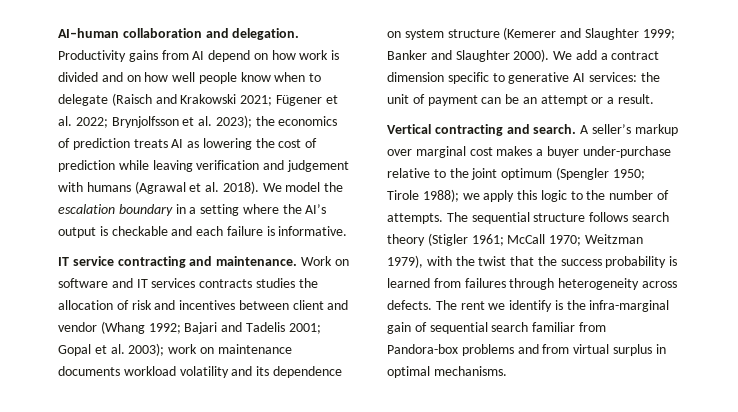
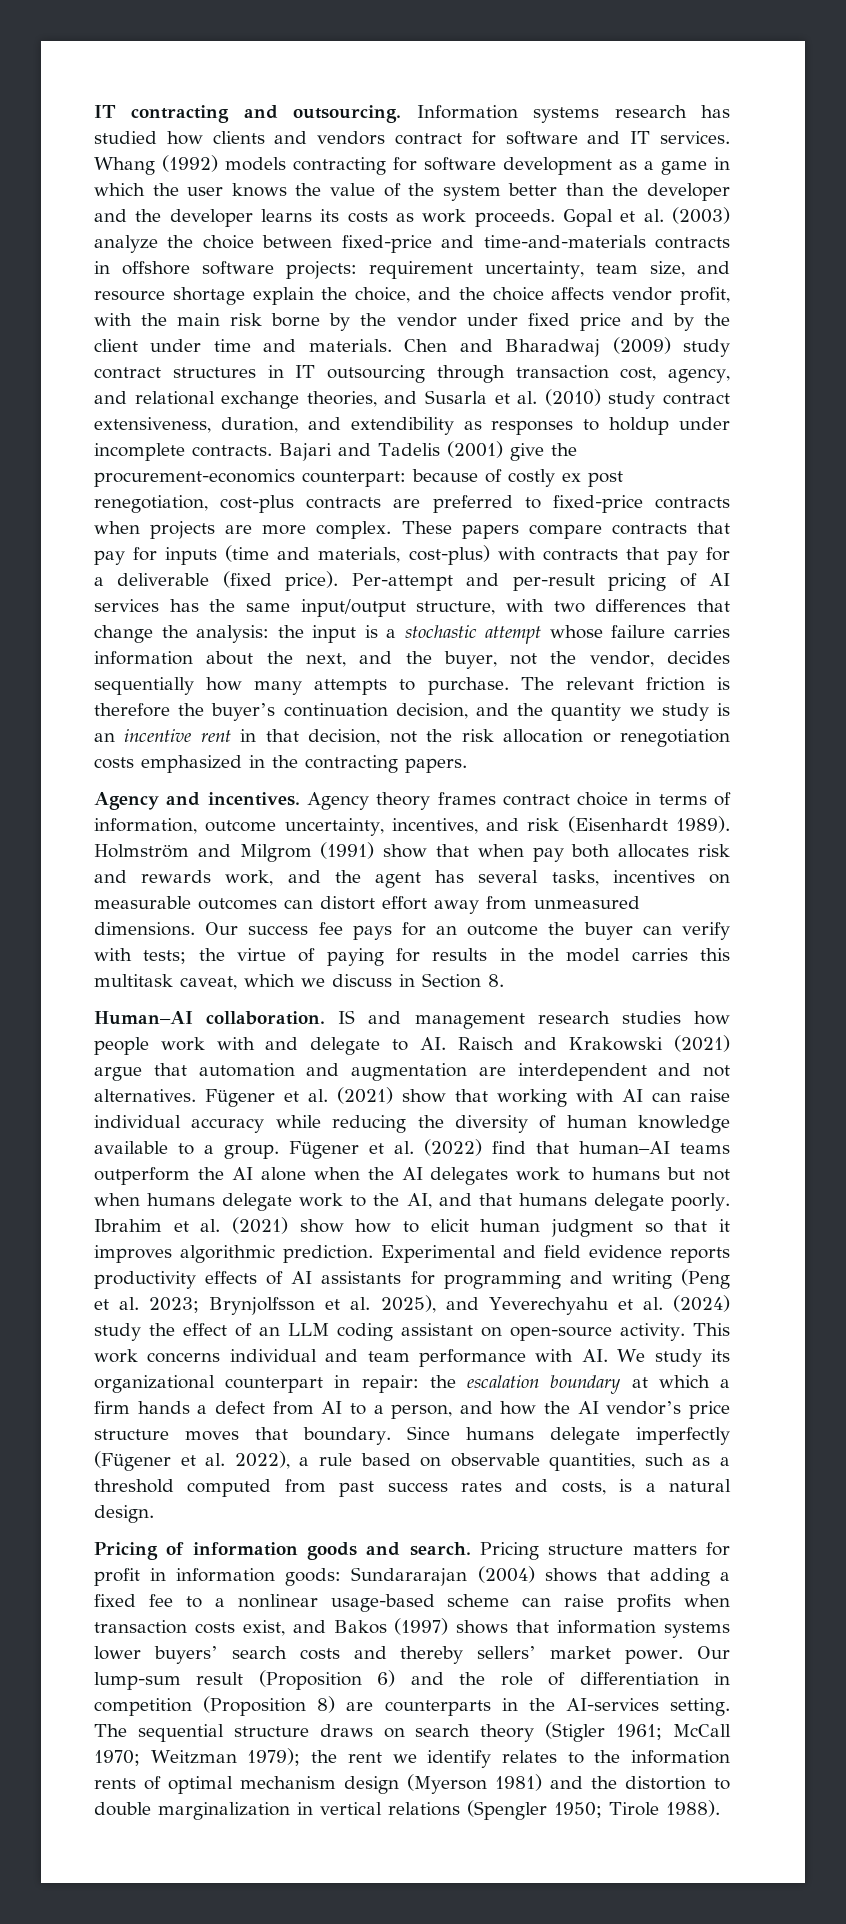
- AI–human collaboration and delegation. Productivity gains from AI depend on how work is divided and on how well people know when to delegate (Raisch and Krakowski 2021; Fügener et al. 2022; Brynjolfsson et al. 2023); the economics of prediction treats AI as lowering the cost of prediction while leaving verification and judgement with humans (Agrawal et al. 2018). We model the escalation boundary in a setting where the AI’s output is checkable and each failure is informative.
- IT service contracting and maintenance. Work on software and IT services contracts studies the allocation of risk and incentives between client and vendor (Whang 1992; Bajari and Tadelis 2001; Gopal et al. 2003); work on maintenance documents workload volatility and its dependence on system structure (Kemerer and Slaughter 1999; Banker and Slaughter 2000). We add a contract dimension specific to generative AI services: the unit of payment can be an attempt or a result.
- Vertical contracting and search. A seller’s markup over marginal cost makes a buyer under-purchase relative to the joint optimum (Spengler 1950; Tirole 1988); we apply this logic to the number of attempts.
+ IT contracting and outsourcing. Information systems research has studied how clients and vendors contract for software and IT services. Whang (1992) models contracting for software development as a game in which the user knows the value of the system better than the developer and the developer learns its costs as work proceeds. Gopal et al. (2003) analyze the choice between fixed-price and time-and-materials contracts in offshore software projects: requirement uncertainty, team size, and resource shortage explain the choice, and the choice affects vendor profit, with the main risk borne by the vendor under fixed price and by the client under time and materials. Chen and Bharadwaj (2009) study contract structures in IT outsourcing through transaction cost, agency, and relational exchange theories, and Susarla et al. (2010) study contract extensiveness, duration, and extendibility as responses to holdup under incomplete contracts. Bajari and Tadelis (2001) give the procurement-economics counterpart: because of costly ex post renegotiation, cost-plus contracts are preferred to fixed-price contracts when projects are more complex. These papers compare contracts that pay for inputs (time and materials, cost-plus) with contracts that pay for a deliverable (fixed price). Per-attempt and per-result pricing of AI services has the same input/output structure, with two differences that change the analysis: the input is a stochastic attempt whose failure carries information about the next, and the buyer, not the vendor, decides sequentially how many attempts to purchase. The relevant friction is therefore the buyer’s continuation decision, and the quantity we study is an incentive rent in that decision, not the risk allocation or renegotiation costs emphasized in the contracting papers.
+ Agency and incentives. Agency theory frames contract choice in terms of information, outcome uncertainty, incentives, and risk (Eisenhardt 1989). Holmström and Milgrom (1991) show that when pay both allocates risk and rewards work, and the agent has several tasks, incentives on measurable outcomes can distort effort away from unmeasured dimensions. Our success fee pays for an outcome the buyer can verify with tests; the virtue of paying for results in the model carries this multitask caveat, which we discuss in Section 8.
+ Human–AI collaboration. IS and management research studies how people work with and delegate to AI. Raisch and Krakowski (2021) argue that automation and augmentation are interdependent and not alternatives. Fügener et al. (2021) show that working with AI can raise individual accuracy while reducing the diversity of human knowledge available to a group. Fügener et al. (2022) find that human–AI teams outperform the AI alone when the AI delegates work to humans but not when humans delegate work to the AI, and that humans delegate poorly. Ibrahim et al. (2021) show how to elicit human judgment so that it improves algorithmic prediction. Experimental and field evidence reports productivity effects of AI assistants for programming and writing (Peng et al. 2023; Brynjolfsson et al. 2025), and Yeverechyahu et al. (2024) study the effect of an LLM coding assistant on open-source activity. This work concerns individual and team performance with AI. We study its organizational counterpart in repair: the escalation boundary at which a firm hands a defect from AI to a person, and how the AI vendor’s price structure moves that boundary. Since humans delegate imperfectly (Fügener et al. 2022), a rule based on observable quantities, such as a threshold computed from past success rates and costs, is a natural design.
+ Pricing of information goods and search. Pricing structure matters for profit in information goods: Sundararajan (2004) shows that adding a fixed fee to a nonlinear usage-based scheme can raise profits when transaction costs exist, and Bakos (1997) shows that information systems lower buyers’ search costs and thereby sellers’ market power. Our lump-sum result (Proposition 6) and the role of differentiation in competition (Proposition 8) are counterparts in the AI-services setting.
- The sequential structure follows search theory (Stigler 1961; McCall 1970; Weitzman 1979), with the twist that the success probability is learned from failures through heterogeneity across defects. The rent we identify is the infra-marginal gain of sequential search familiar from Pandora-box problems and from virtual surplus in optimal mechanisms.
+ The sequential structure draws on search theory (Stigler 1961; McCall 1970; Weitzman 1979); the rent we identify relates to the information rents of optimal mechanism design (Myerson 1981) and the distortion to double marginalization in vertical relations (Spengler 1950; Tirole 1988).

